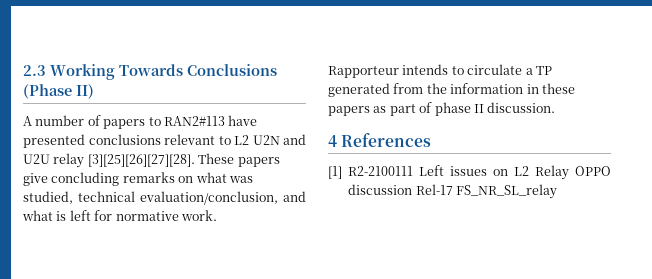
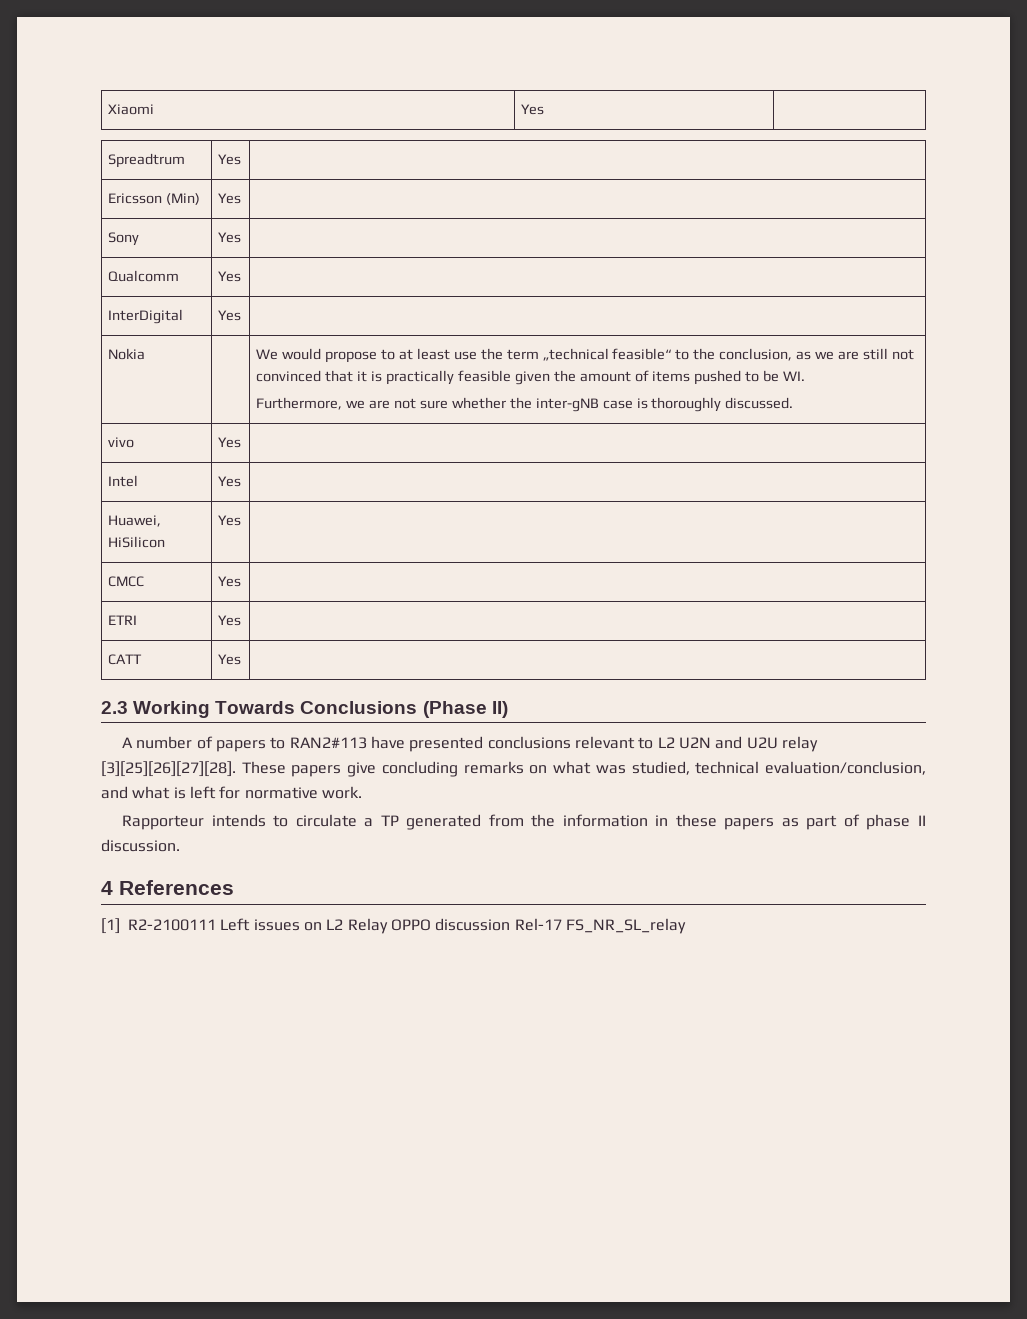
+ Xiaomi | Yes |
+ Spreadtrum | Yes |
+ Ericsson (Min) | Yes |
+ Sony | Yes |
+ Qualcomm | Yes |
+ InterDigital | Yes |
+ Nokia | | We would propose to at least use the term „technical feasible“ to the conclusion, as we are still not convinced that it is practically feasible given the amount of items pushed to be WI.
+ Furthermore, we are not sure whether the inter-gNB case is thoroughly discussed.
+ vivo | Yes |
+ Intel | Yes |
+ Huawei, HiSilicon | Yes |
+ CMCC | Yes |
+ ETRI | Yes |
+ CATT | Yes |

